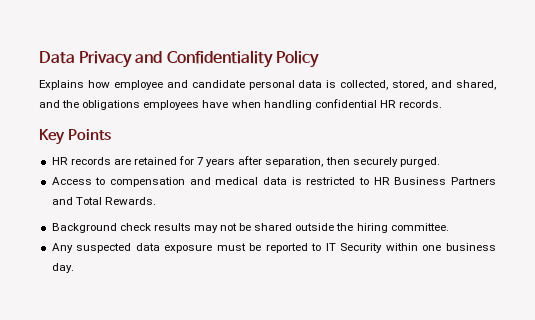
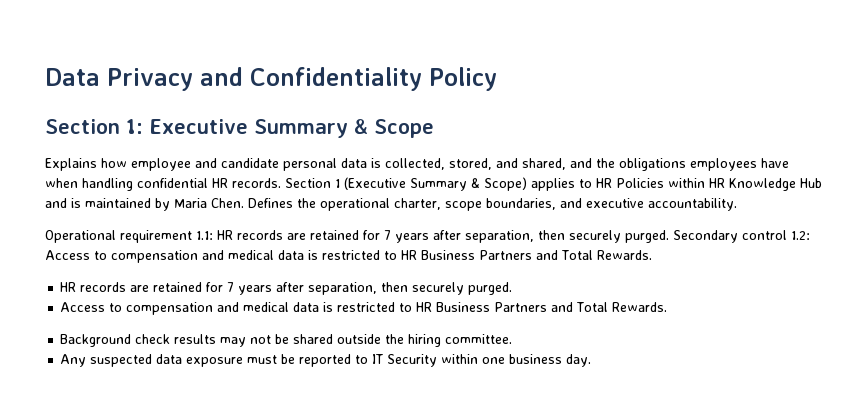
+ Section 1: Executive Summary & Scope
- Explains how employee and candidate personal data is collected, stored, and shared, and the obligations employees have when handling confidential HR records.
- Key Points
+ Explains how employee and candidate personal data is collected, stored, and shared, and the obligations employees have when handling confidential HR records. Section 1 (Executive Summary & Scope) applies to HR Policies within HR Knowledge Hub and is maintained by Maria Chen. Defines the operational charter, scope boundaries, and executive accountability.
+ Operational requirement 1.1: HR records are retained for 7 years after separation, then securely purged. Secondary control 1.2: Access to compensation and medical data is restricted to HR Business Partners and Total Rewards.

